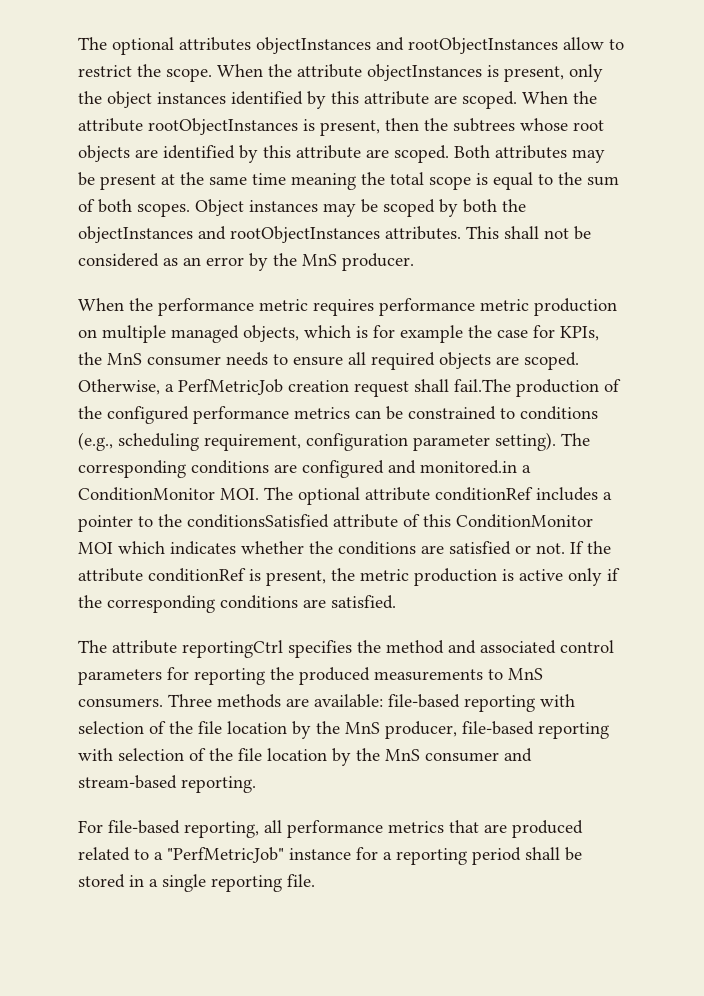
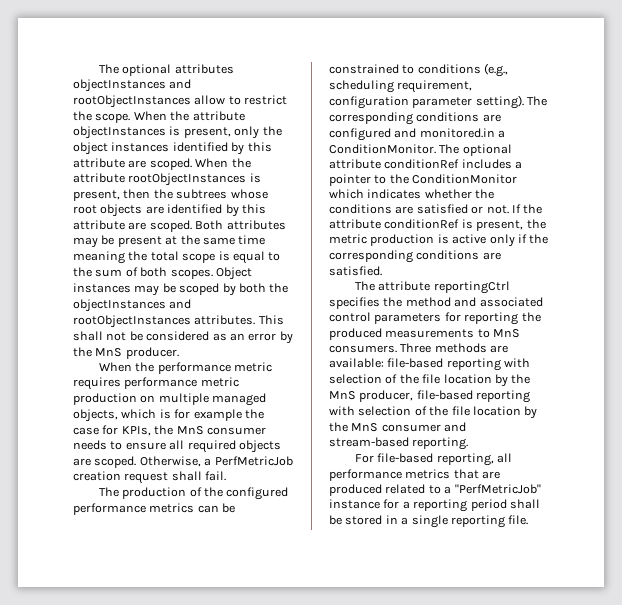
- Otherwise, a PerfMetricJob creation request shall fail.The production of the configured performance metrics can be constrained to conditions (e.g., scheduling requirement, configuration parameter setting).
+ Otherwise, a PerfMetricJob creation request shall fail.
+ The production of the configured performance metrics can be constrained to conditions (e.g., scheduling requirement, configuration parameter setting).
- The corresponding conditions are configured and monitored.in a ConditionMonitor MOI. The optional attribute conditionRef includes a pointer to the conditionsSatisfied attribute of this ConditionMonitor MOI which indicates whether the conditions are satisfied or not.
+ The corresponding conditions are configured and monitored.in a ConditionMonitor. The optional attribute conditionRef includes a pointer to the ConditionMonitor which indicates whether the conditions are satisfied or not.

